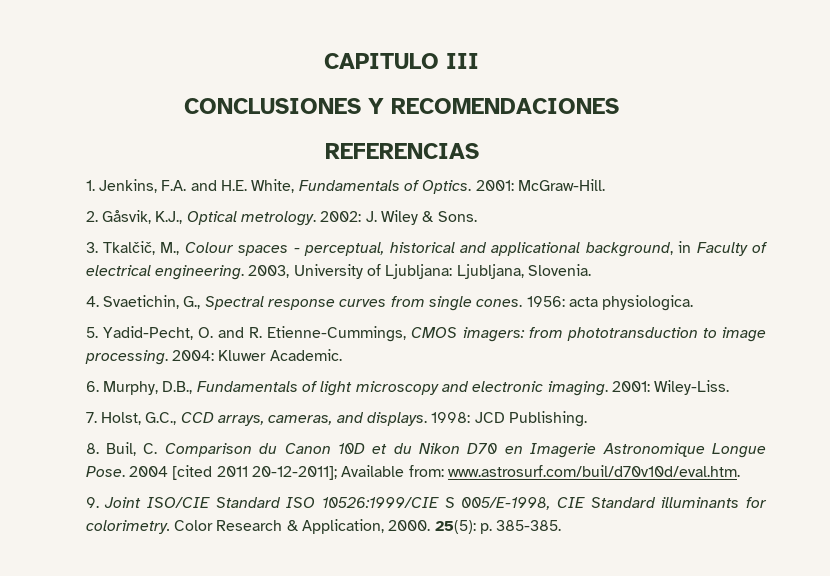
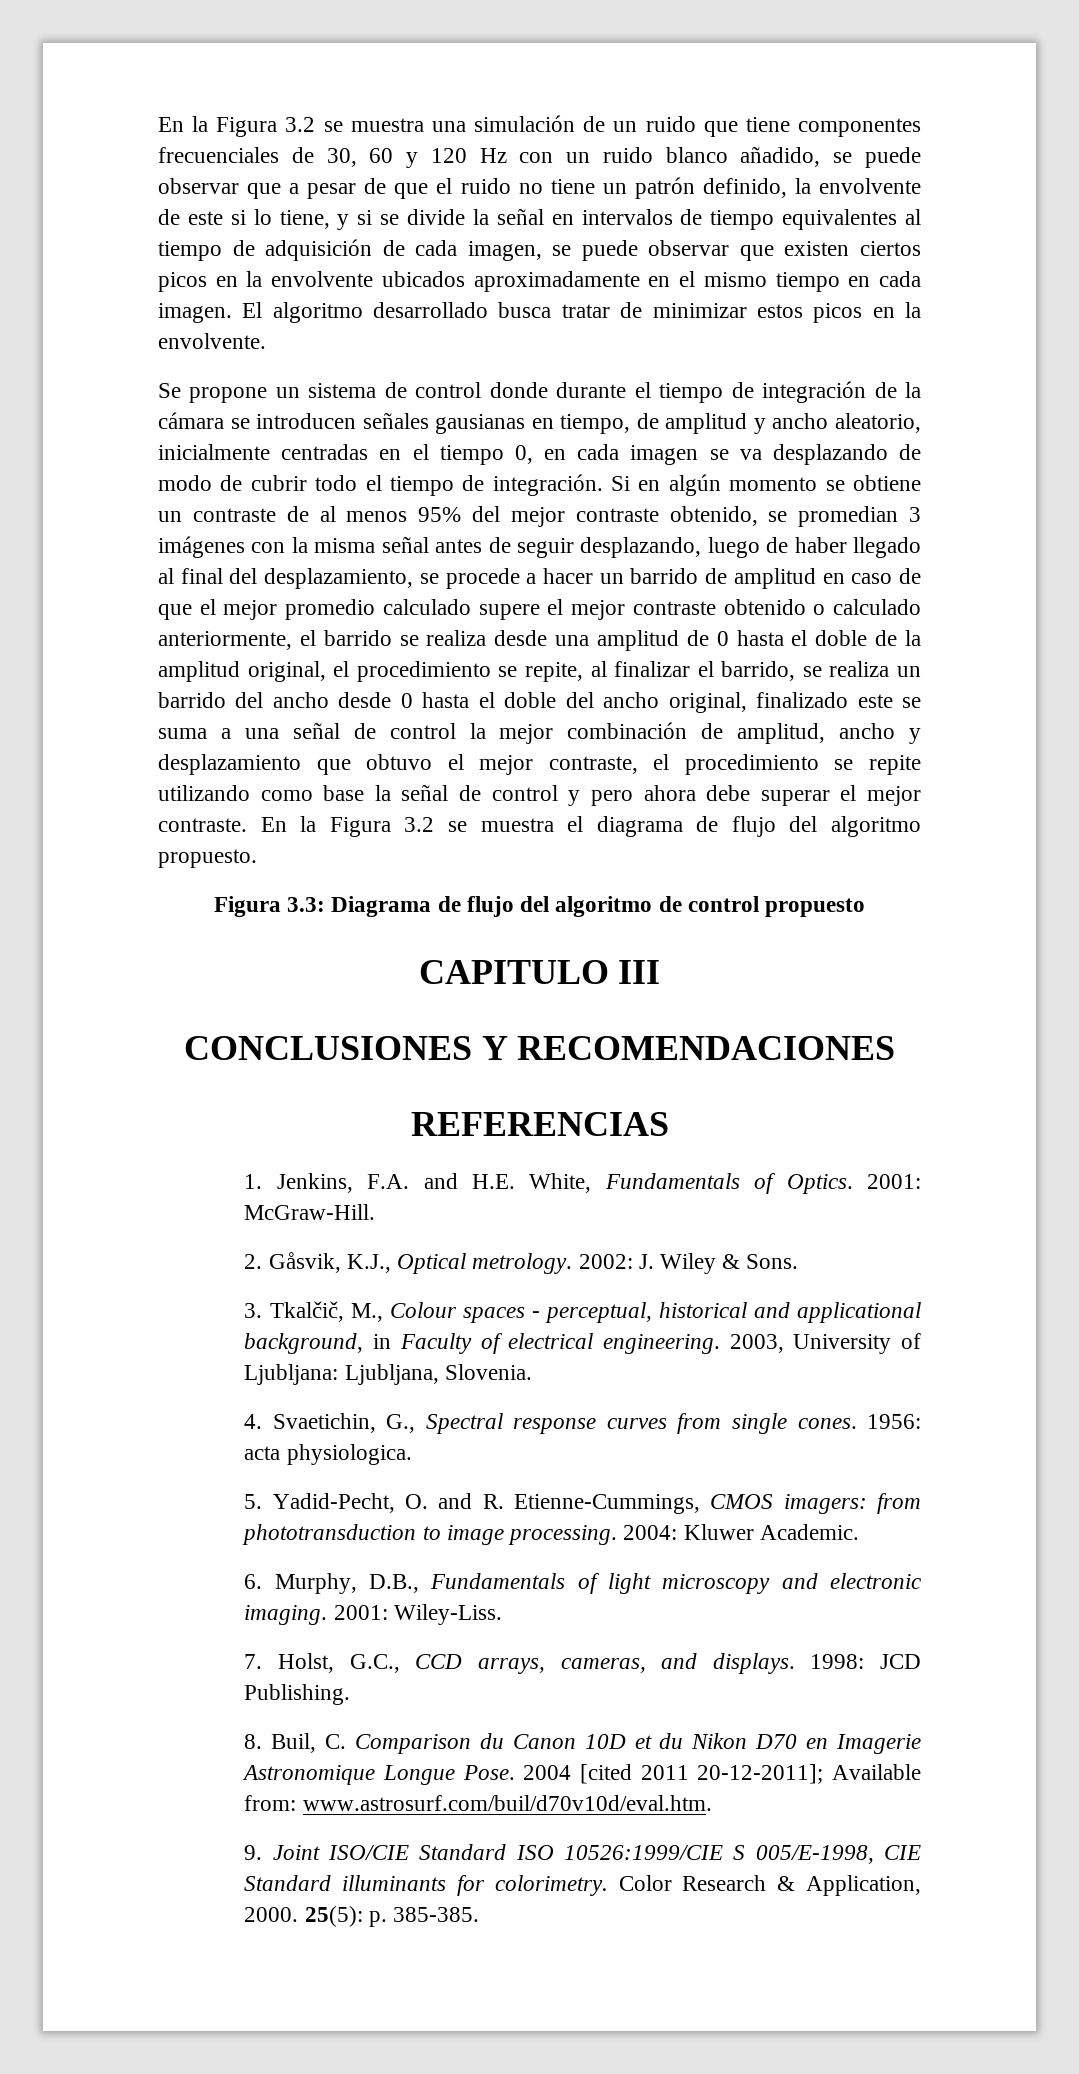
+ En la Figura 3.2 se muestra una simulación de un ruido que tiene componentes frecuenciales de 30, 60 y 120 Hz con un ruido blanco añadido, se puede observar que a pesar de que el ruido no tiene un patrón definido, la envolvente de este si lo tiene, y si se divide la señal en intervalos de tiempo equivalentes al tiempo de adquisición de cada imagen, se puede observar que existen ciertos picos en la envolvente ubicados aproximadamente en el mismo tiempo en cada imagen. El algoritmo desarrollado busca tratar de minimizar estos picos en la envolvente.
+ Se propone un sistema de control donde durante el tiempo de integración de la cámara se introducen señales gausianas en tiempo, de amplitud y ancho aleatorio, inicialmente centradas en el tiempo 0, en cada imagen se va desplazando de modo de cubrir todo el tiempo de integración. Si en algún momento se obtiene un contraste de al menos 95% del mejor contraste obtenido, se promedian 3 imágenes con la misma señal antes de seguir desplazando, luego de haber llegado al final del desplazamiento, se procede a hacer un barrido de amplitud en caso de que el mejor promedio calculado supere el mejor contraste obtenido o calculado anteriormente, el barrido se realiza desde una amplitud de 0 hasta el doble de la amplitud original, el procedimiento se repite, al finalizar el barrido, se realiza un barrido del ancho desde 0 hasta el doble del ancho original, finalizado este se suma a una señal de control la mejor combinación de amplitud, ancho y desplazamiento que obtuvo el mejor contraste, el procedimiento se repite utilizando como base la señal de control y pero ahora debe superar el mejor contraste. En la Figura 3.2 se muestra el diagrama de flujo del algoritmo propuesto.
+ Figura 3.3: Diagrama de flujo del algoritmo de control propuesto

